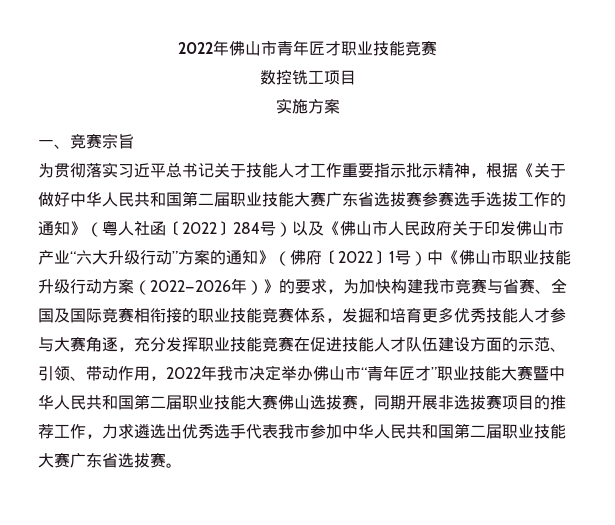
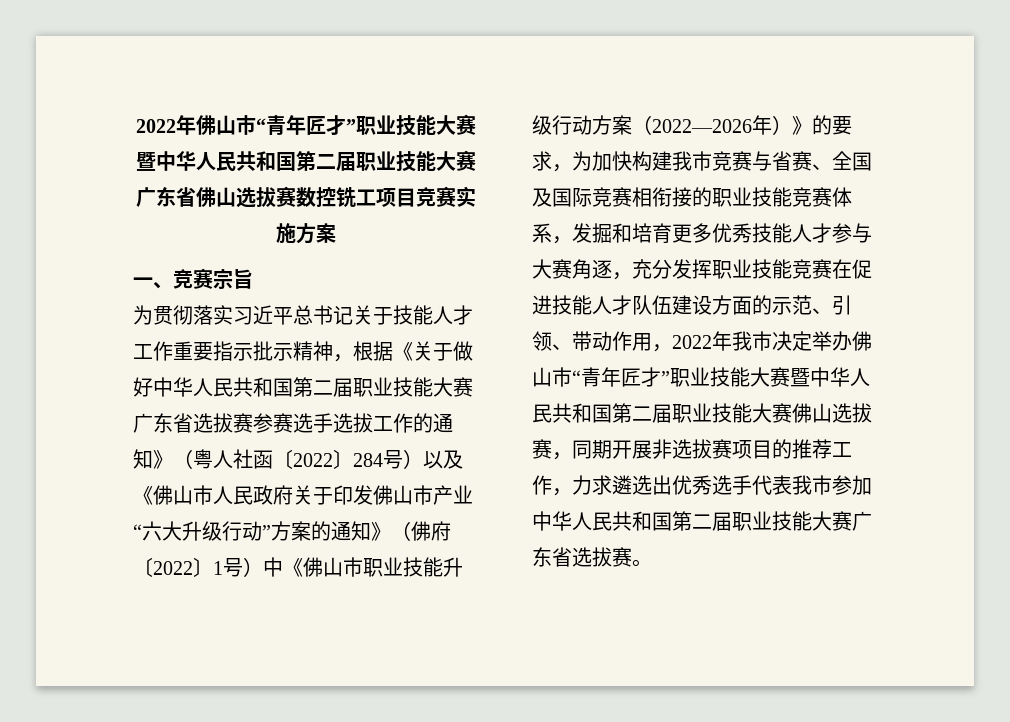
- 2022年佛山市青年匠才职业技能竞赛
- 数控铣工项目
- 实施方案
+ 2022年佛山市“青年匠才”职业技能大赛暨中华人民共和国第二届职业技能大赛广东省佛山选拔赛数控铣工项目竞赛实施方案

